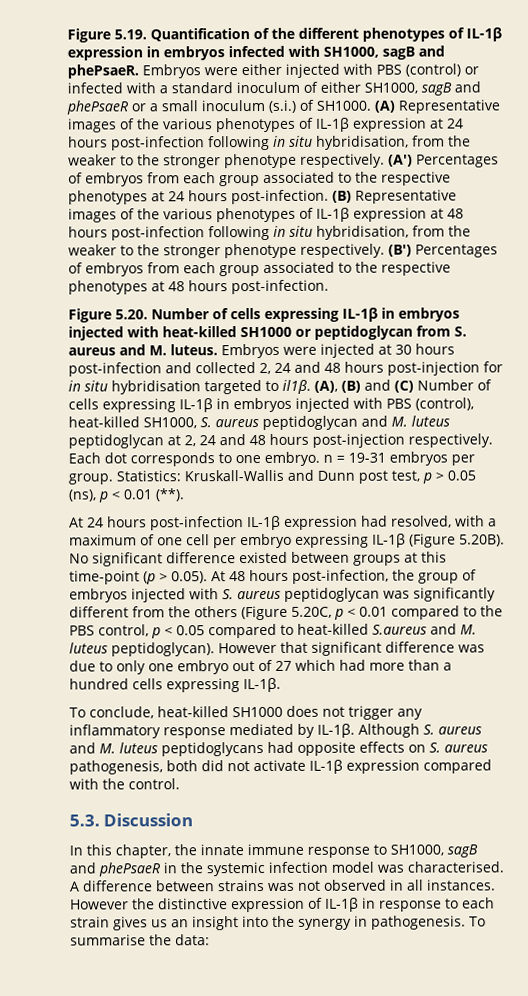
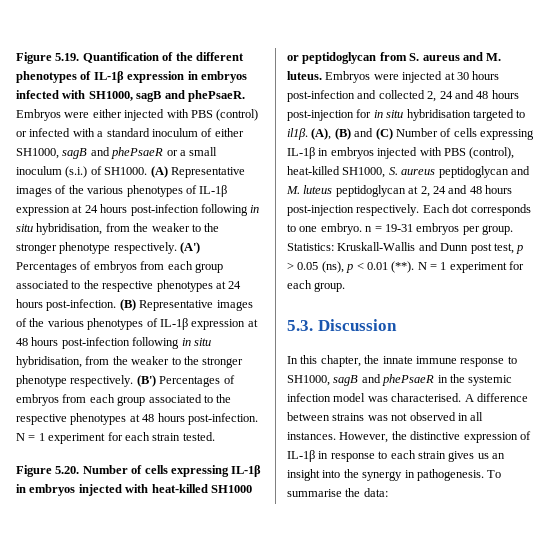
+ N = 1 experiment for each strain tested.
- Statistics: Kruskall-Wallis and Dunn post test, p > 0.05 (ns), p < 0.01 (**).
- At 24 hours post-infection IL-1β expression had resolved, with a maximum of one cell per embryo expressing IL-1β (Figure 5.20B). No significant difference existed between groups at this time-point (p > 0.05). At 48 hours post-infection, the group of embryos injected with S. aureus peptidoglycan was significantly different from the others (Figure 5.20C, p < 0.01 compared to the PBS control, p < 0.05 compared to heat-killed S.aureus and M. luteus peptidoglycan). However that significant difference was due to only one embryo out of 27 which had more than a hundred cells expressing IL-1β.
- To conclude, heat-killed SH1000 does not trigger any inflammatory response mediated by IL-1β. Although S. aureus and M. luteus peptidoglycans had opposite effects on S. aureus pathogenesis, both did not activate IL-1β expression compared with the control.
+ Statistics: Kruskall-Wallis and Dunn post test, p > 0.05 (ns), p < 0.01 (**). N = 1 experiment for each group.
- However the distinctive expression of IL-1β in response to each strain gives us an insight into the synergy in pathogenesis.
+ However, the distinctive expression of IL-1β in response to each strain gives us an insight into the synergy in pathogenesis.

